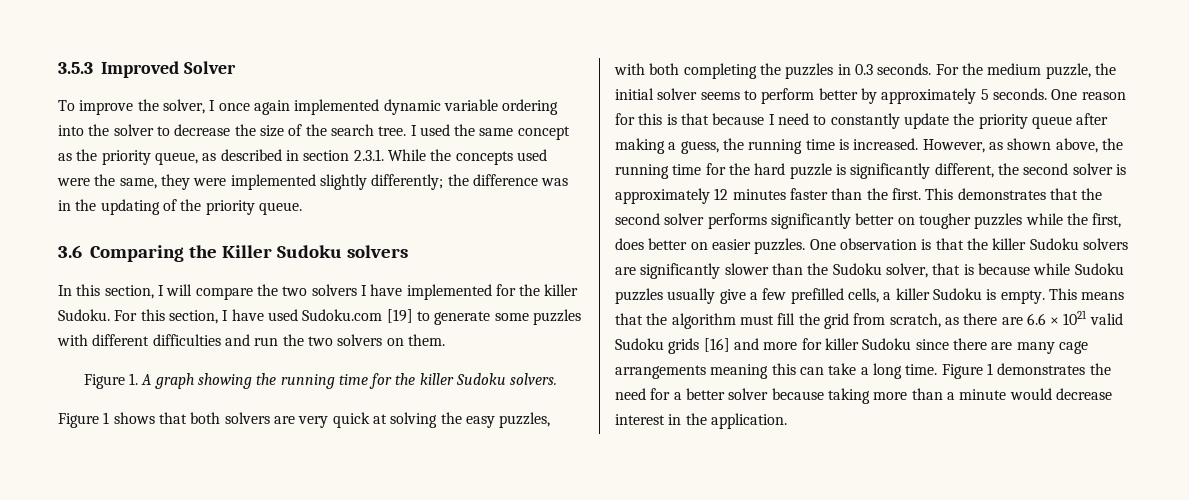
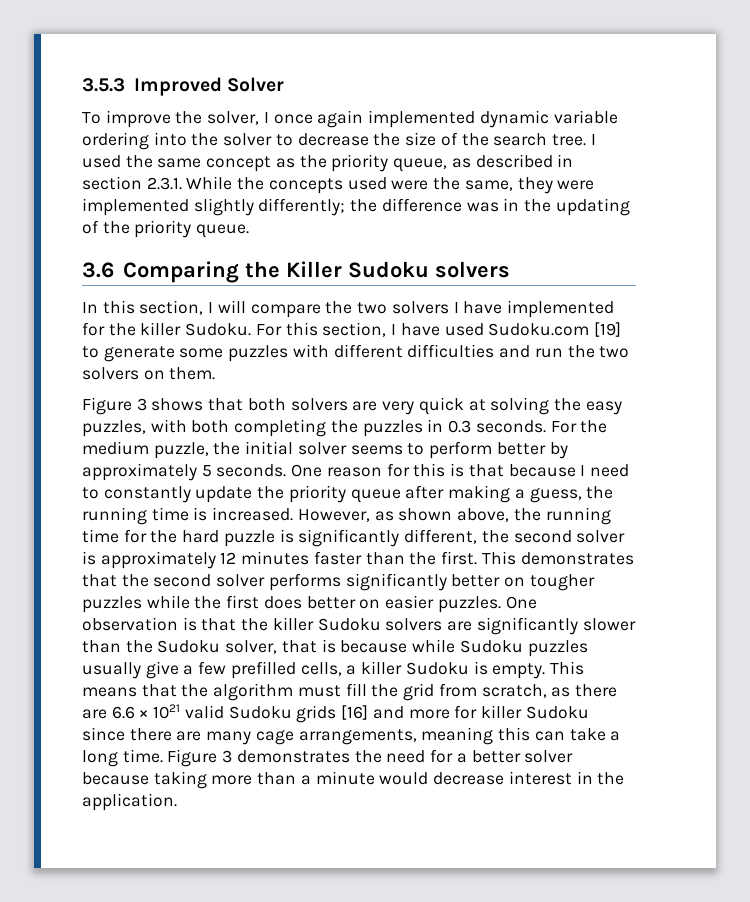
- Figure 1. A graph showing the running time for the killer Sudoku solvers.
- Figure 1 shows that both solvers are very quick at solving the easy puzzles, with both completing the puzzles in 0.3 seconds.
+ Figure 3 shows that both solvers are very quick at solving the easy puzzles, with both completing the puzzles in 0.3 seconds.
- This demonstrates that the second solver performs significantly better on tougher puzzles while the first, does better on easier puzzles.
+ This demonstrates that the second solver performs significantly better on tougher puzzles while the first does better on easier puzzles.
- This means that the algorithm must fill the grid from scratch, as there are 6.6 × 1021 valid Sudoku grids [16] and more for killer Sudoku since there are many cage arrangements meaning this can take a long time.
+ This means that the algorithm must fill the grid from scratch, as there are 6.6 × 1021 valid Sudoku grids [16] and more for killer Sudoku since there are many cage arrangements, meaning this can take a long time.
- Figure 1 demonstrates the need for a better solver because taking more than a minute would decrease interest in the application.
+ Figure 3 demonstrates the need for a better solver because taking more than a minute would decrease interest in the application.

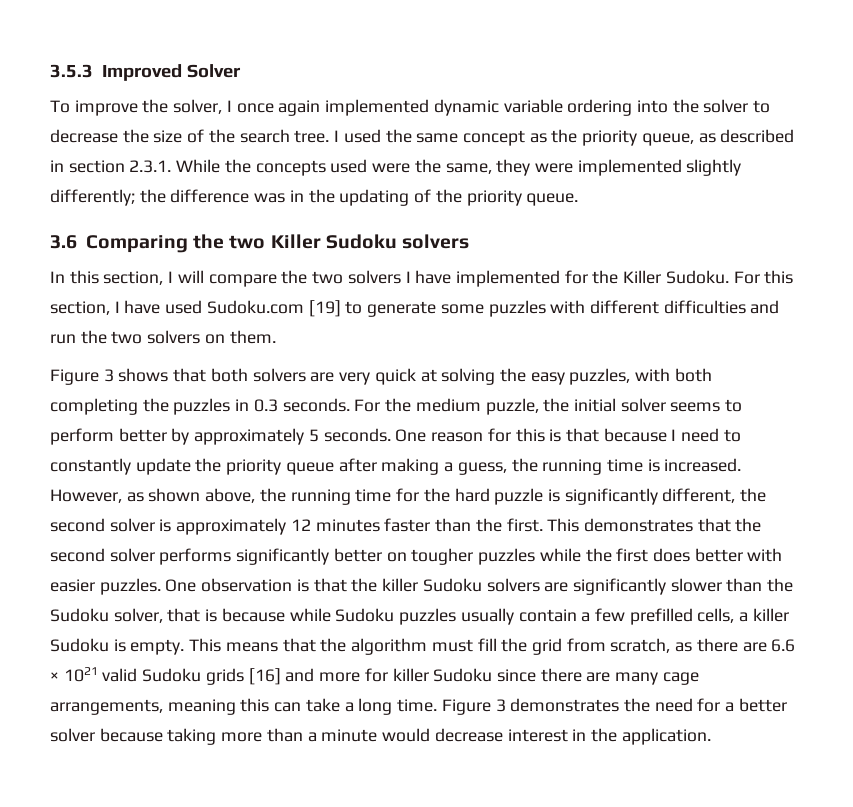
- 3.6 Comparing the Killer Sudoku solvers
+ 3.6 Comparing the two Killer Sudoku solvers
- In this section, I will compare the two solvers I have implemented for the killer Sudoku.
+ In this section, I will compare the two solvers I have implemented for the Killer Sudoku.
- This demonstrates that the second solver performs significantly better on tougher puzzles while the first does better on easier puzzles.
+ This demonstrates that the second solver performs significantly better on tougher puzzles while the first does better with easier puzzles.
- One observation is that the killer Sudoku solvers are significantly slower than the Sudoku solver, that is because while Sudoku puzzles usually give a few prefilled cells, a killer Sudoku is empty.
+ One observation is that the killer Sudoku solvers are significantly slower than the Sudoku solver, that is because while Sudoku puzzles usually contain a few prefilled cells, a killer Sudoku is empty.

